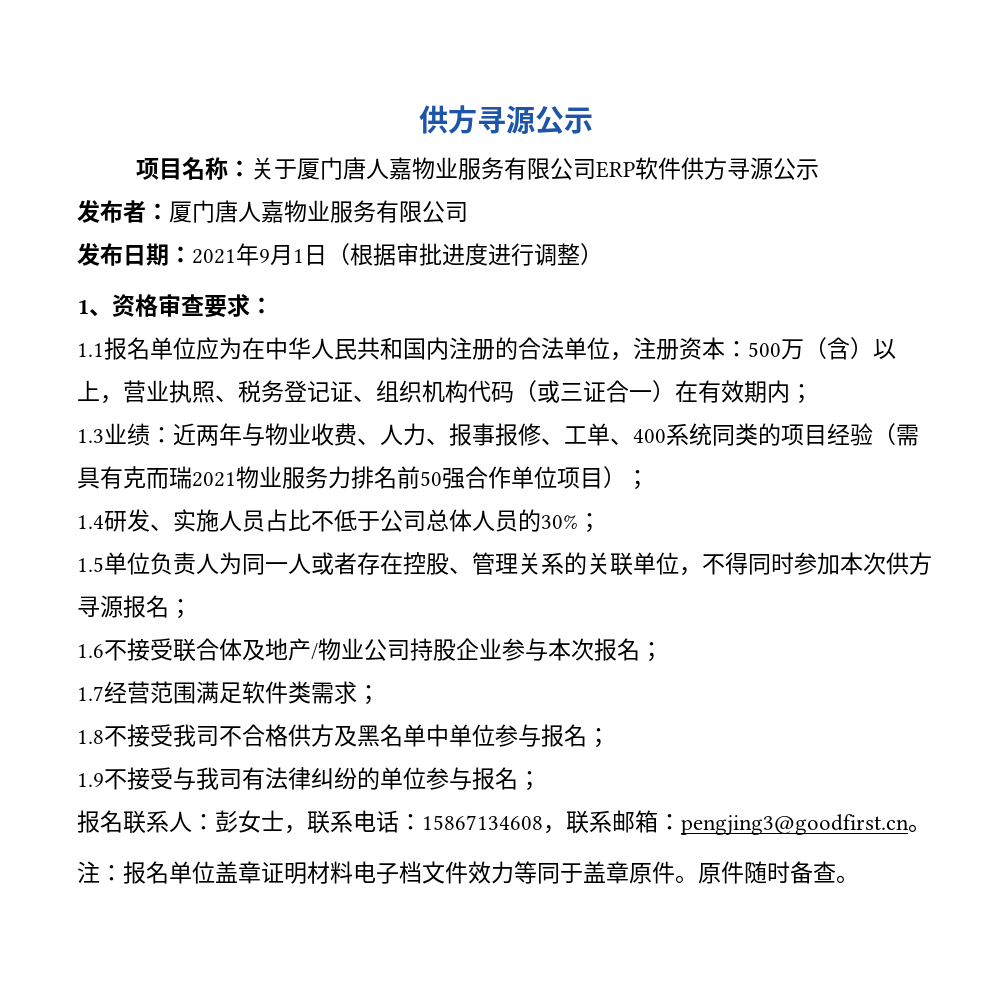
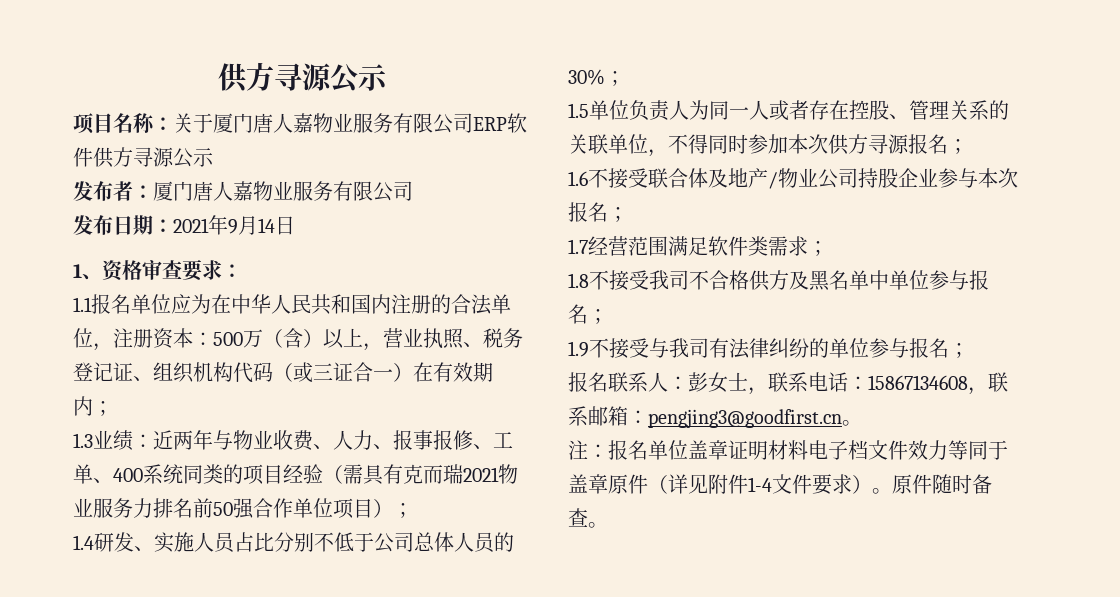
- 发布日期：2021年9月1日（根据审批进度进行调整）
+ 发布日期：2021年9月14日
- 1.4研发、实施人员占比不低于公司总体人员的30%；
+ 1.4研发、实施人员占比分别不低于公司总体人员的30%；
- 注：报名单位盖章证明材料电子档文件效力等同于盖章原件。
+ 注：报名单位盖章证明材料电子档文件效力等同于盖章原件（详见附件1-4文件要求）。

